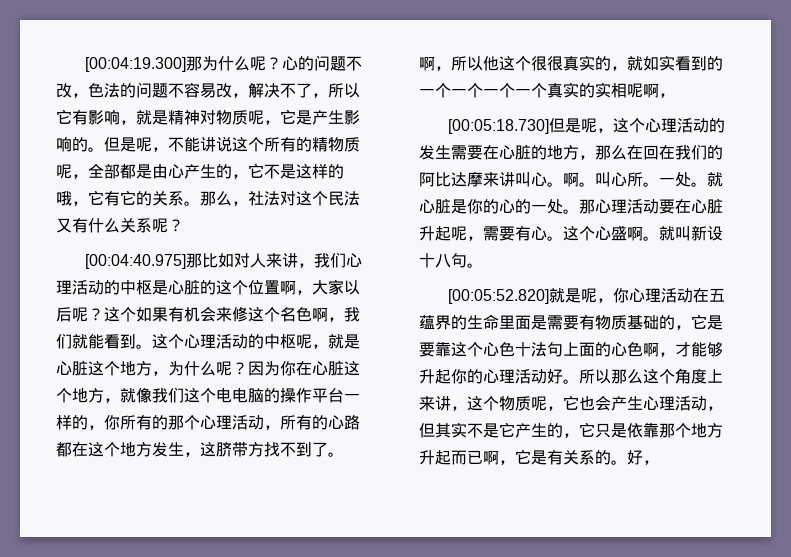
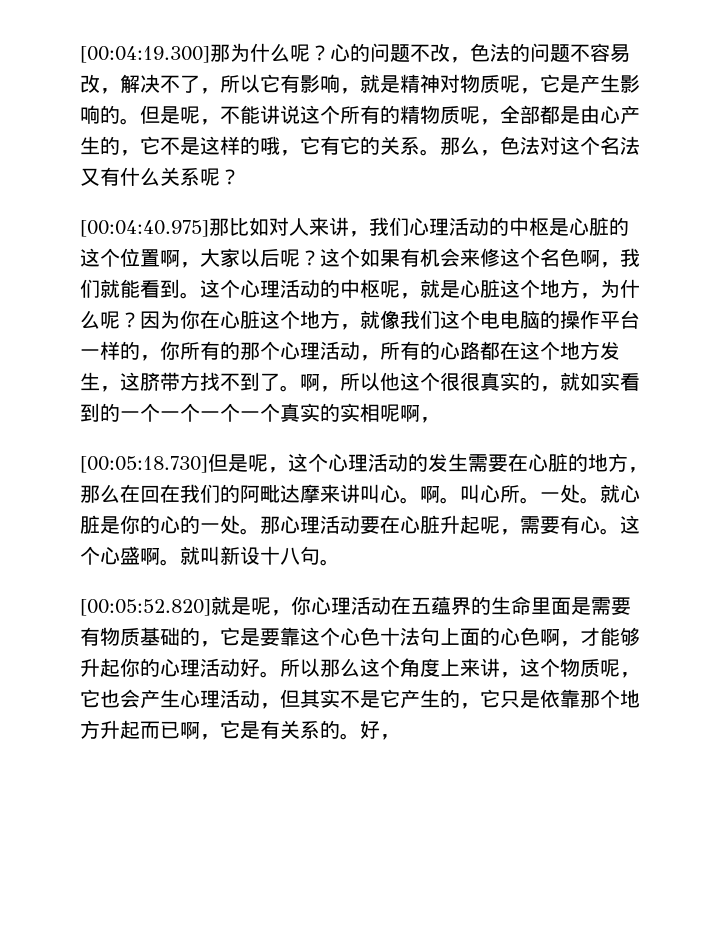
- 那么，社法对这个民法又有什么关系呢？
+ 那么，色法对这个名法又有什么关系呢？
- [00:05:18.730]但是呢，这个心理活动的发生需要在心脏的地方，那么在回在我们的阿比达摩来讲叫心。
+ [00:05:18.730]但是呢，这个心理活动的发生需要在心脏的地方，那么在回在我们的阿毗达摩来讲叫心。

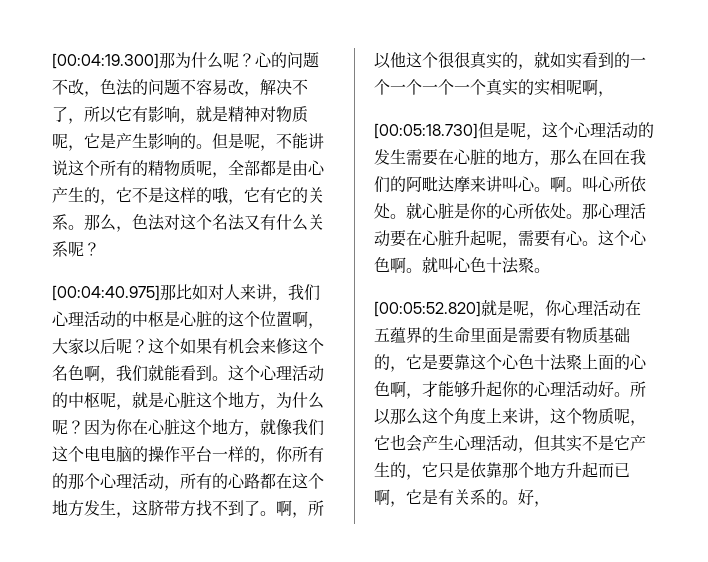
- 叫心所。一处。
+ 叫心所依处。
- 就心脏是你的心的一处。
+ 就心脏是你的心所依处。
- 这个心盛啊。
+ 这个心色啊。
- 就叫新设十八句。
+ 就叫心色十法聚。
- [00:05:52.820]就是呢，你心理活动在五蕴界的生命里面是需要有物质基础的，它是要靠这个心色十法句上面的心色啊，才能够升起你的心理活动好。
+ [00:05:52.820]就是呢，你心理活动在五蕴界的生命里面是需要有物质基础的，它是要靠这个心色十法聚上面的心色啊，才能够升起你的心理活动好。

